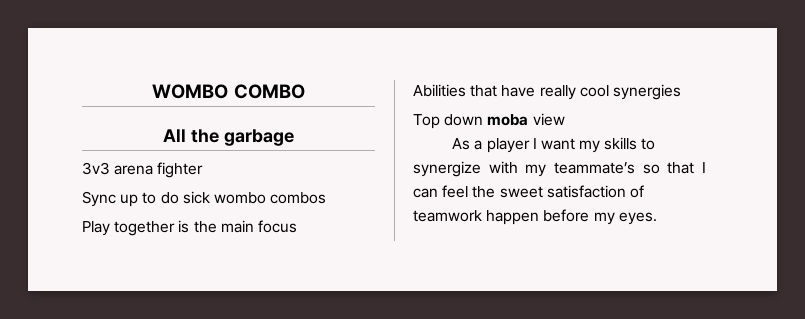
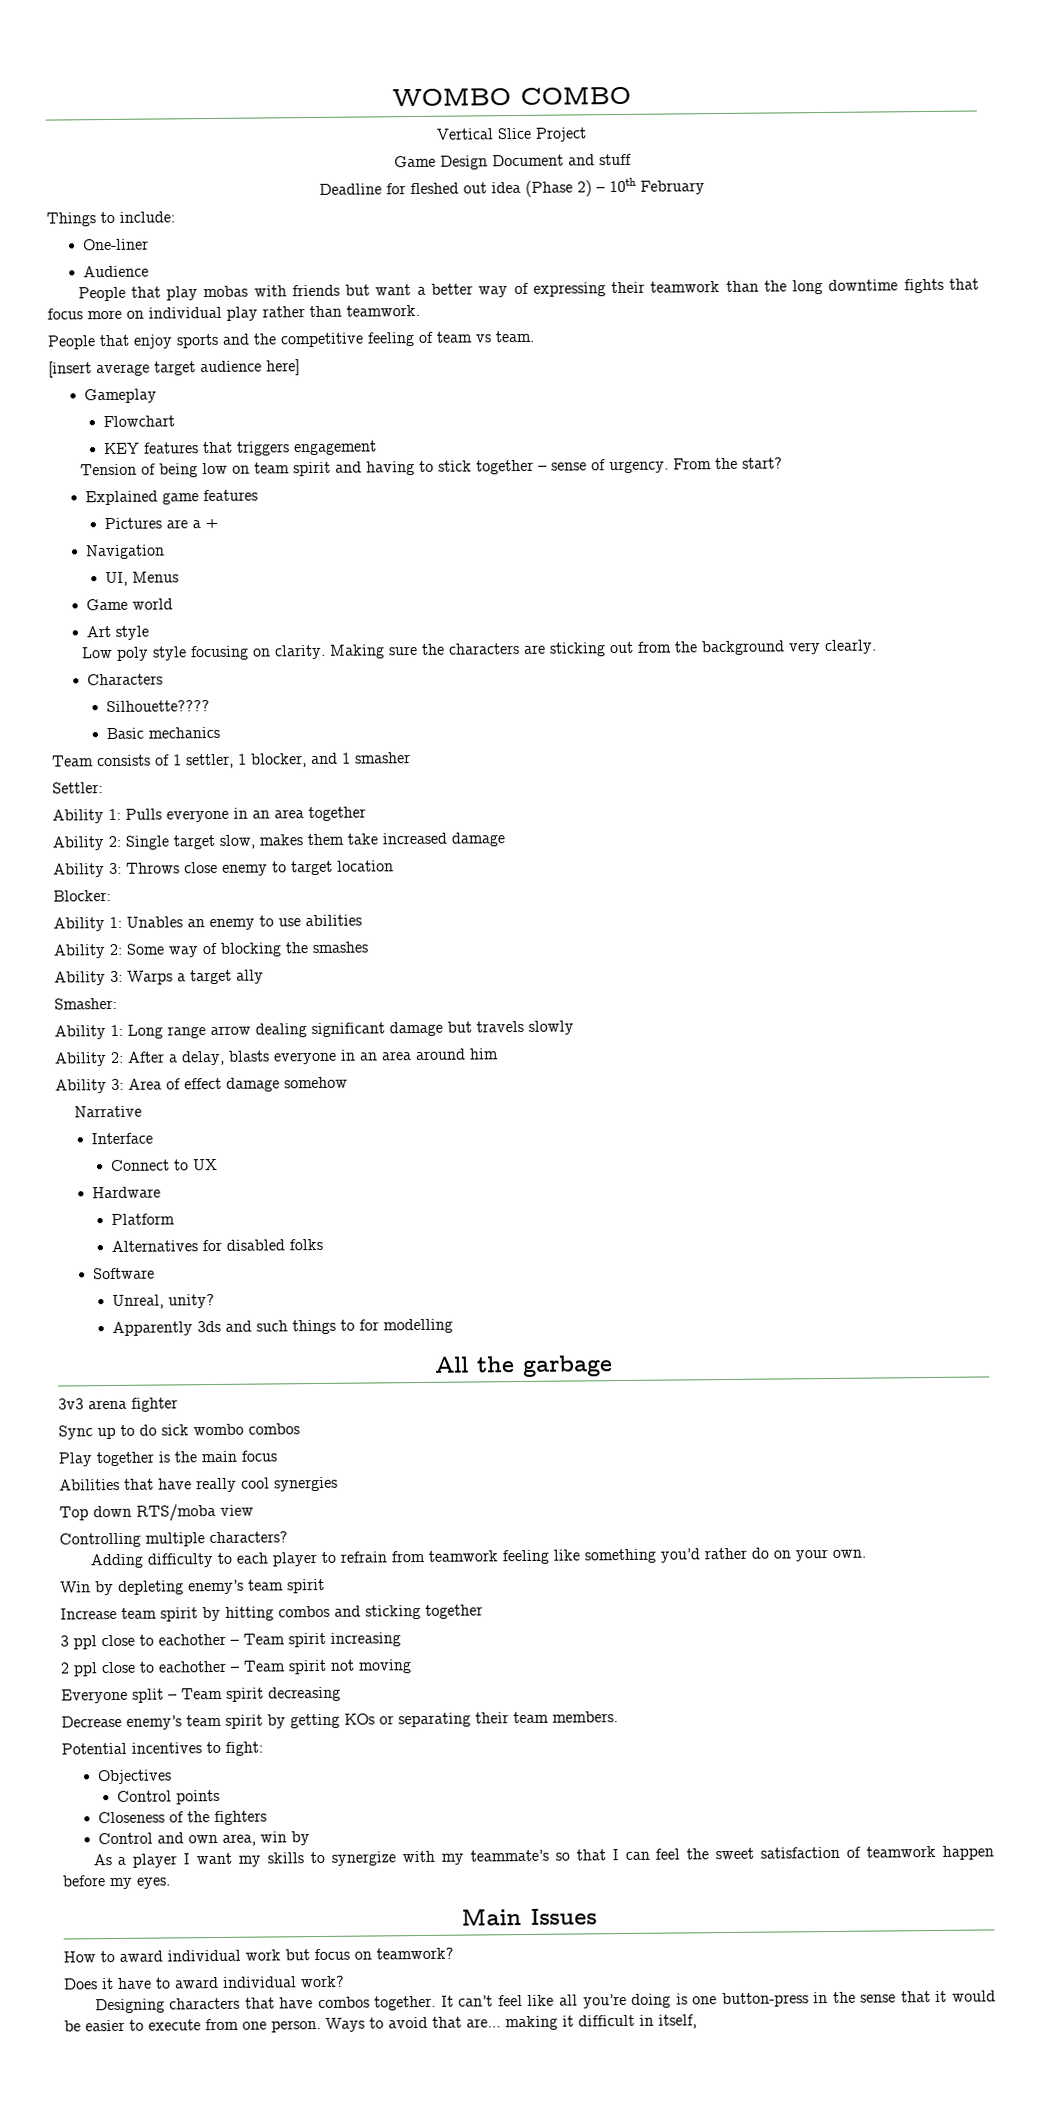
+ Vertical Slice Project
+ Game Design Document and stuff
+ Deadline for fleshed out idea (Phase 2) – 10th February
+ Things to include:
+ One-liner
+ Audience
+ People that play mobas with friends but want a better way of expressing their teamwork than the long downtime fights that focus more on individual play rather than teamwork.
+ People that enjoy sports and the competitive feeling of team vs team.
+ [insert average target audience here]
+ Gameplay
+ Flowchart
+ KEY features that triggers engagement
+ Tension of being low on team spirit and having to stick together – sense of urgency. From the start?
+ Explained game features
+ Pictures are a +
+ Navigation
+ UI, Menus
+ Game world
+ Art style
+ Low poly style focusing on clarity. Making sure the characters are sticking out from the background very clearly.
+ Characters
+ Silhouette????
+ Basic mechanics
+ Team consists of 1 settler, 1 blocker, and 1 smasher
+ Settler:
+ Ability 1: Pulls everyone in an area together
+ Ability 2: Single target slow, makes them take increased damage
+ Ability 3: Throws close enemy to target location
+ Blocker:
+ Ability 1: Unables an enemy to use abilities
+ Ability 2: Some way of blocking the smashes
+ Ability 3: Warps a target ally
+ Smasher:
+ Ability 1: Long range arrow dealing significant damage but travels slowly
+ Ability 2: After a delay, blasts everyone in an area around him
+ Ability 3: Area of effect damage somehow
+ Narrative
+ Interface
+ Connect to UX
+ Hardware
+ Platform
+ Alternatives for disabled folks
+ Software
+ Unreal, unity?
+ Apparently 3ds and such things to for modelling
- Top down moba view
+ Top down RTS/moba view
+ Controlling multiple characters?
+ Adding difficulty to each player to refrain from teamwork feeling like something you’d rather do on your own.
+ Win by depleting enemy’s team spirit
+ Increase team spirit by hitting combos and sticking together
+ 3 ppl close to eachother – Team spirit increasing
+ 2 ppl close to eachother – Team spirit not moving
+ Everyone split – Team spirit decreasing
+ Decrease enemy’s team spirit by getting KOs or separating their team members.
+ Potential incentives to fight:
+ Objectives
+ Control points
+ Closeness of the fighters
+ Control and own area, win by
+ Main Issues
+ How to award individual work but focus on teamwork?
+ Does it have to award individual work?
+ Designing characters that have combos together. It can’t feel like all you’re doing is one button-press in the sense that it would be easier to execute from one person. Ways to avoid that are… making it difficult in itself,

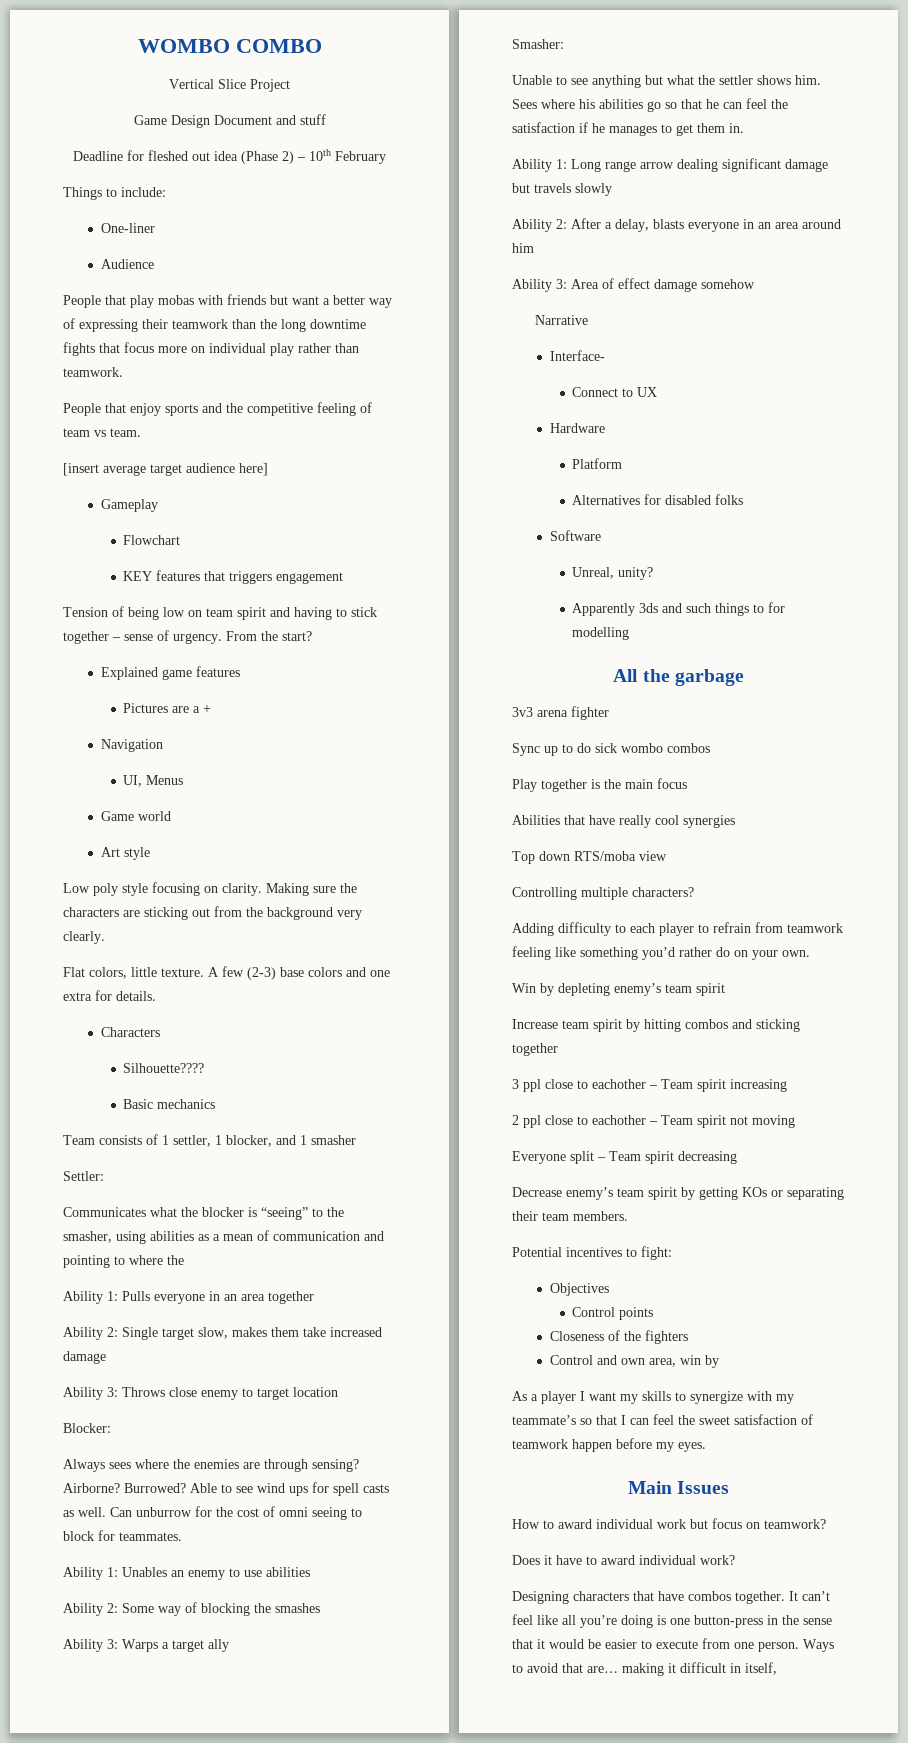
+ Flat colors, little texture. A few (2-3) base colors and one extra for details.
+ Communicates what the blocker is “seeing” to the smasher, using abilities as a mean of communication and pointing to where the
+ Always sees where the enemies are through sensing? Airborne? Burrowed? Able to see wind ups for spell casts as well. Can unburrow for the cost of omni seeing to block for teammates.
+ Unable to see anything but what the settler shows him. Sees where his abilities go so that he can feel the satisfaction if he manages to get them in.
- Interface
+ Interface-

